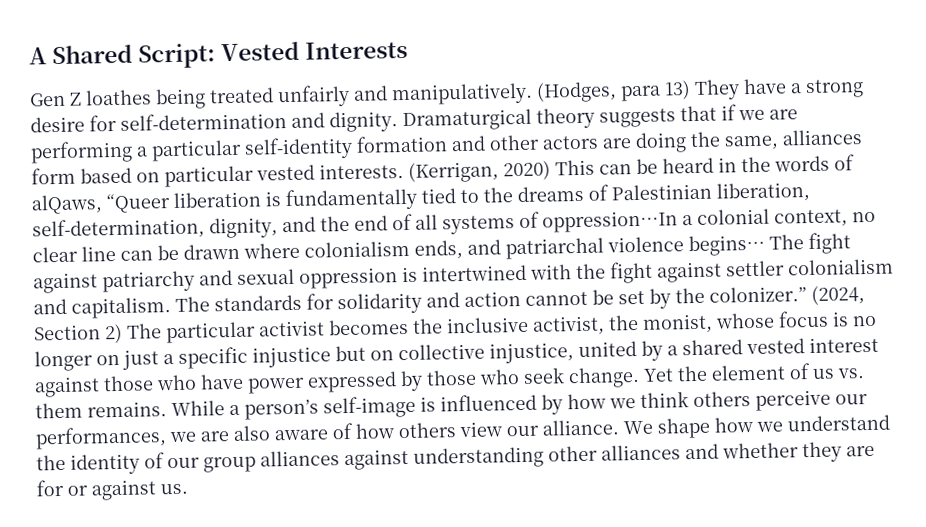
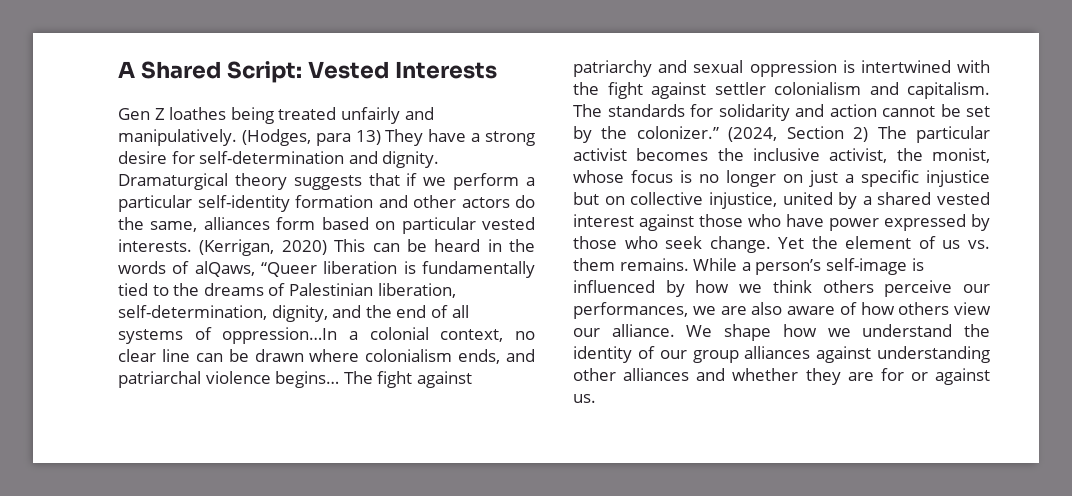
- Dramaturgical theory suggests that if we are performing a particular self-identity formation and other actors are doing the same, alliances form based on particular vested interests.
+ Dramaturgical theory suggests that if we perform a particular self-identity formation and other actors do the same, alliances form based on particular vested interests.

